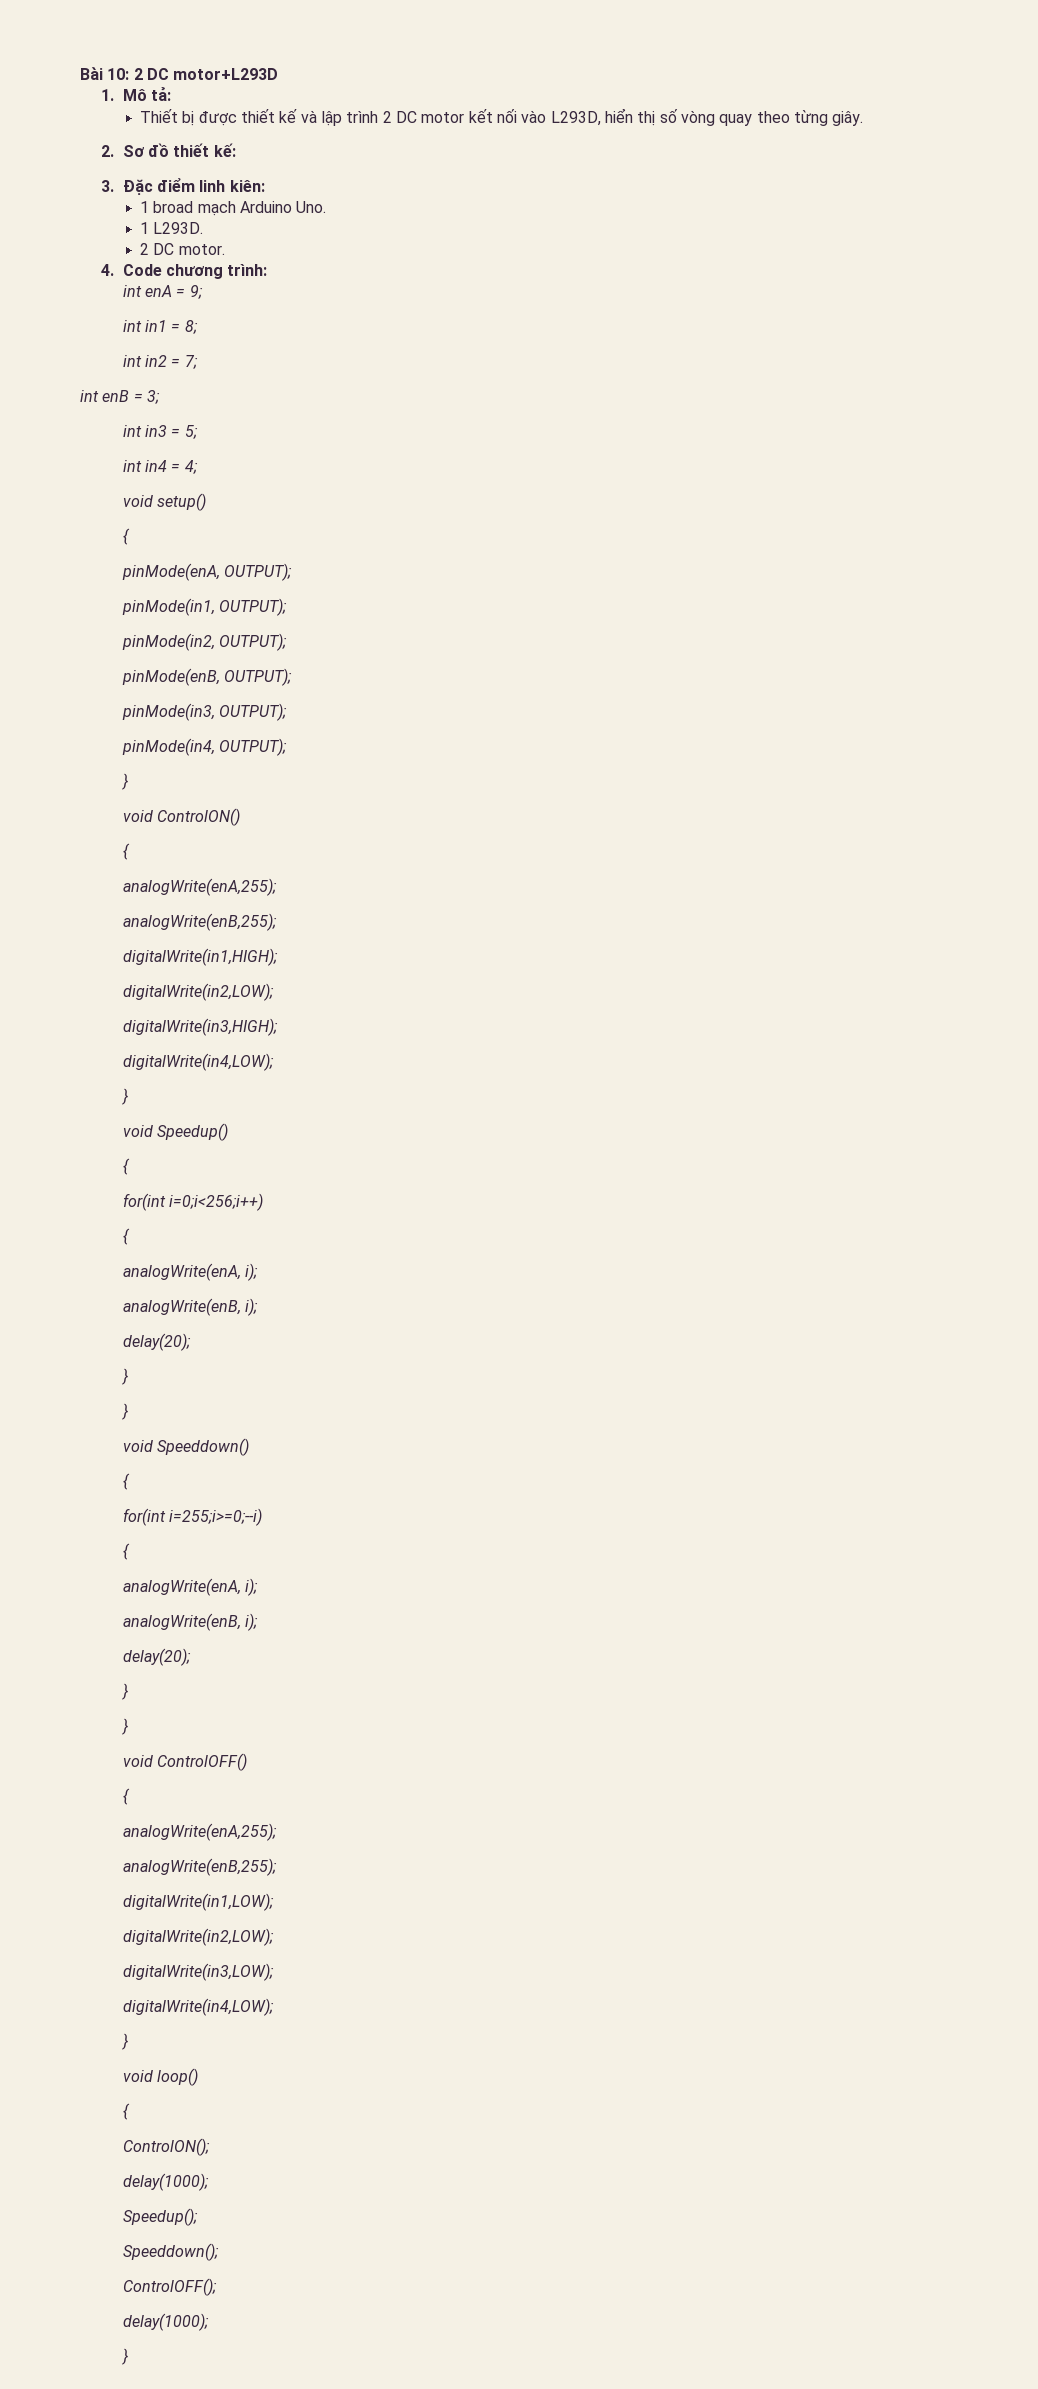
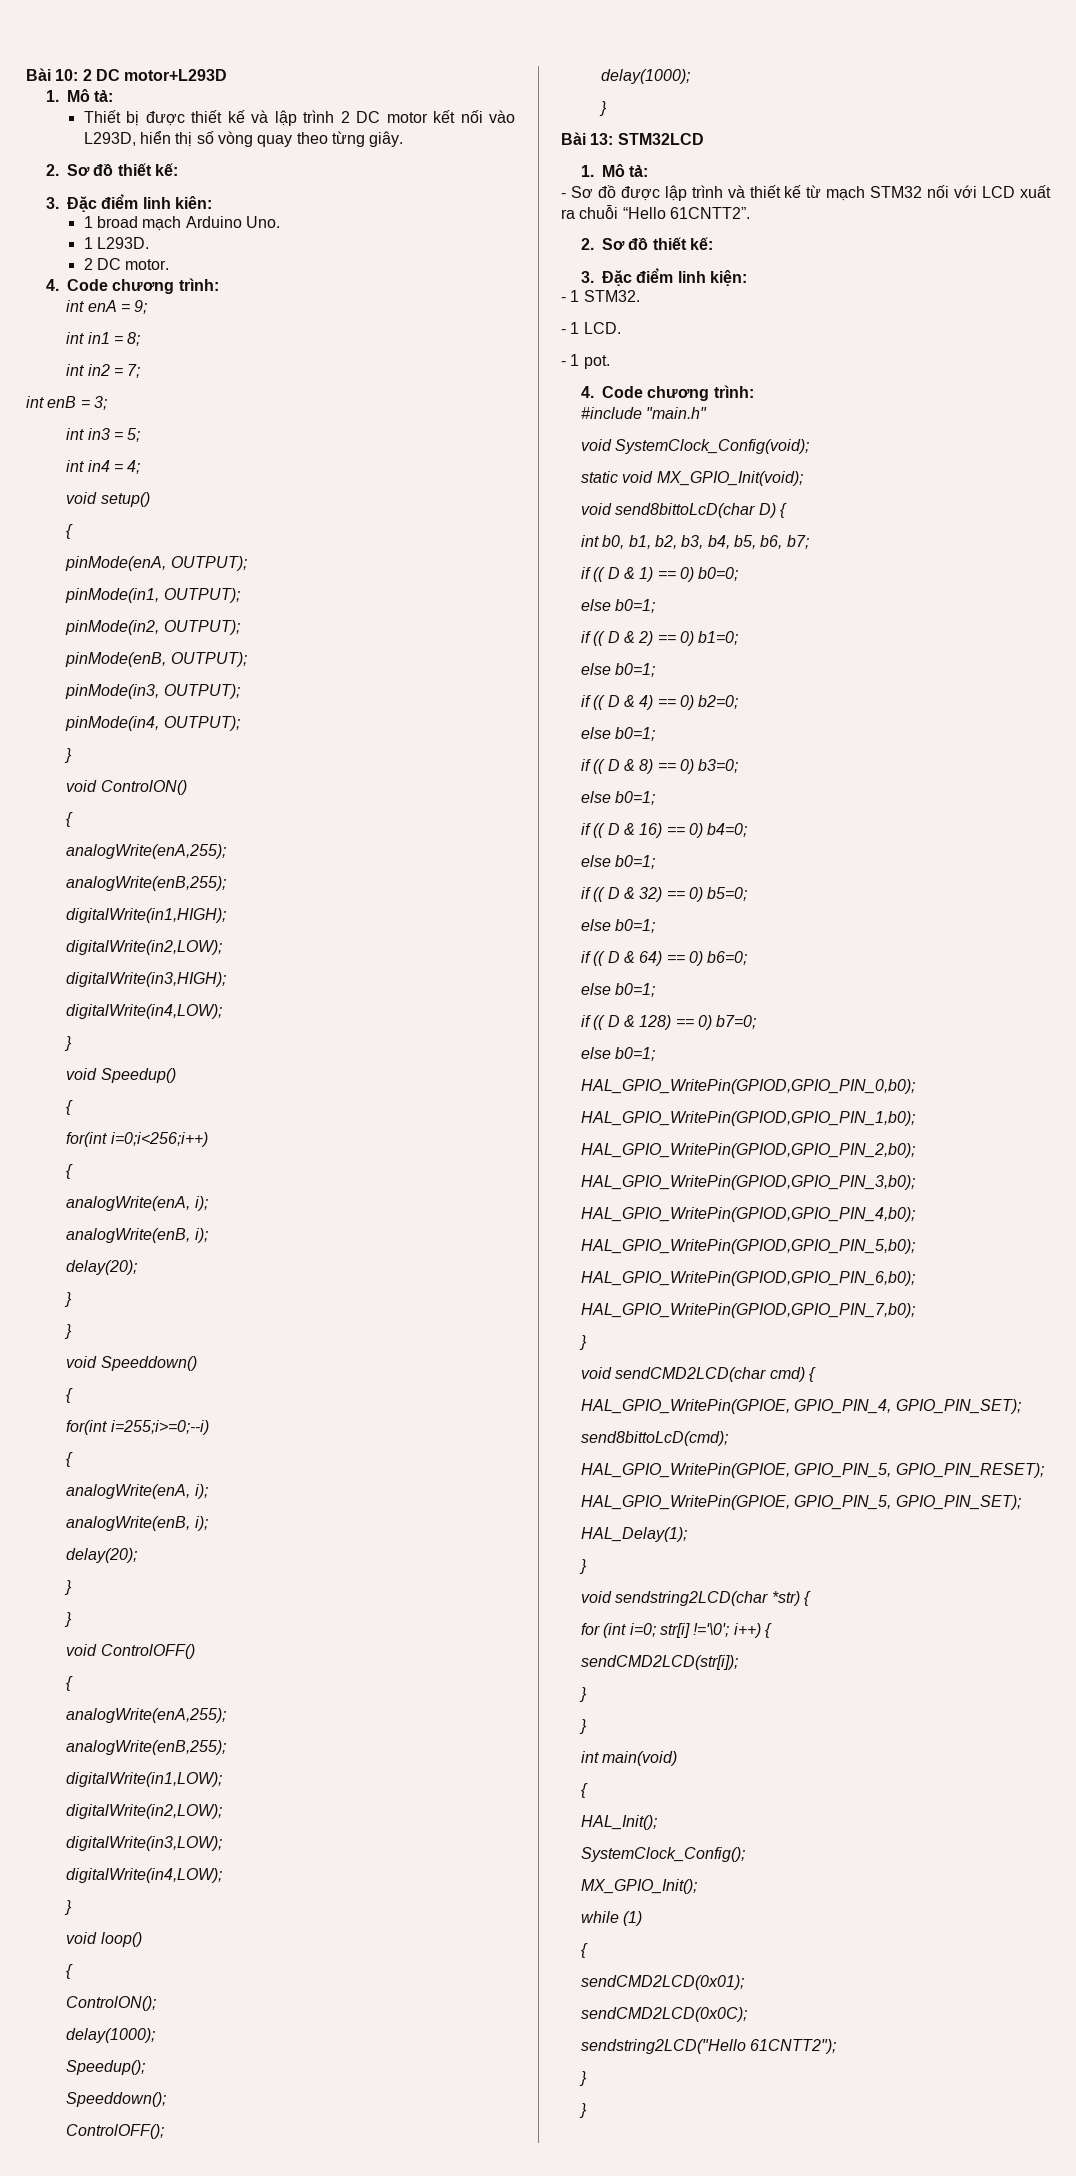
+ Bài 13: STM32LCD
+ 1. Mô tả:
+ - Sơ đồ được lập trình và thiết kế từ mạch STM32 nối với LCD xuất ra chuỗi “Hello 61CNTT2”.
+ 2. Sơ đồ thiết kế:
+ 3. Đặc điểm linh kiện:
+ - 1 STM32.
+ - 1 LCD.
+ - 1 pot.
+ 4. Code chương trình:
+ #include "main.h"
+ void SystemClock_Config(void);
+ static void MX_GPIO_Init(void);
+ void send8bittoLcD(char D) {
+ int b0, b1, b2, b3, b4, b5, b6, b7;
+ if (( D & 1) == 0) b0=0;
+ else b0=1;
+ if (( D & 2) == 0) b1=0;
+ else b0=1;
+ if (( D & 4) == 0) b2=0;
+ else b0=1;
+ if (( D & 8) == 0) b3=0;
+ else b0=1;
+ if (( D & 16) == 0) b4=0;
+ else b0=1;
+ if (( D & 32) == 0) b5=0;
+ else b0=1;
+ if (( D & 64) == 0) b6=0;
+ else b0=1;
+ if (( D & 128) == 0) b7=0;
+ else b0=1;
+ HAL_GPIO_WritePin(GPIOD,GPIO_PIN_0,b0);
+ HAL_GPIO_WritePin(GPIOD,GPIO_PIN_1,b0);
+ HAL_GPIO_WritePin(GPIOD,GPIO_PIN_2,b0);
+ HAL_GPIO_WritePin(GPIOD,GPIO_PIN_3,b0);
+ HAL_GPIO_WritePin(GPIOD,GPIO_PIN_4,b0);
+ HAL_GPIO_WritePin(GPIOD,GPIO_PIN_5,b0);
+ HAL_GPIO_WritePin(GPIOD,GPIO_PIN_6,b0);
+ HAL_GPIO_WritePin(GPIOD,GPIO_PIN_7,b0);
+ }
+ void sendCMD2LCD(char cmd) {
+ HAL_GPIO_WritePin(GPIOE, GPIO_PIN_4, GPIO_PIN_SET);
+ send8bittoLcD(cmd);
+ HAL_GPIO_WritePin(GPIOE, GPIO_PIN_5, GPIO_PIN_RESET);
+ HAL_GPIO_WritePin(GPIOE, GPIO_PIN_5, GPIO_PIN_SET);
+ HAL_Delay(1);
+ }
+ void sendstring2LCD(char *str) {
+ for (int i=0; str[i] !='\0'; i++) {
+ sendCMD2LCD(str[i]);
+ }
+ }
+ int main(void)
+ {
+ HAL_Init();
+ SystemClock_Config();
+ MX_GPIO_Init();
+ while (1)
+ {
+ sendCMD2LCD(0x01);
+ sendCMD2LCD(0x0C);
+ sendstring2LCD("Hello 61CNTT2");
+ }
+ }

